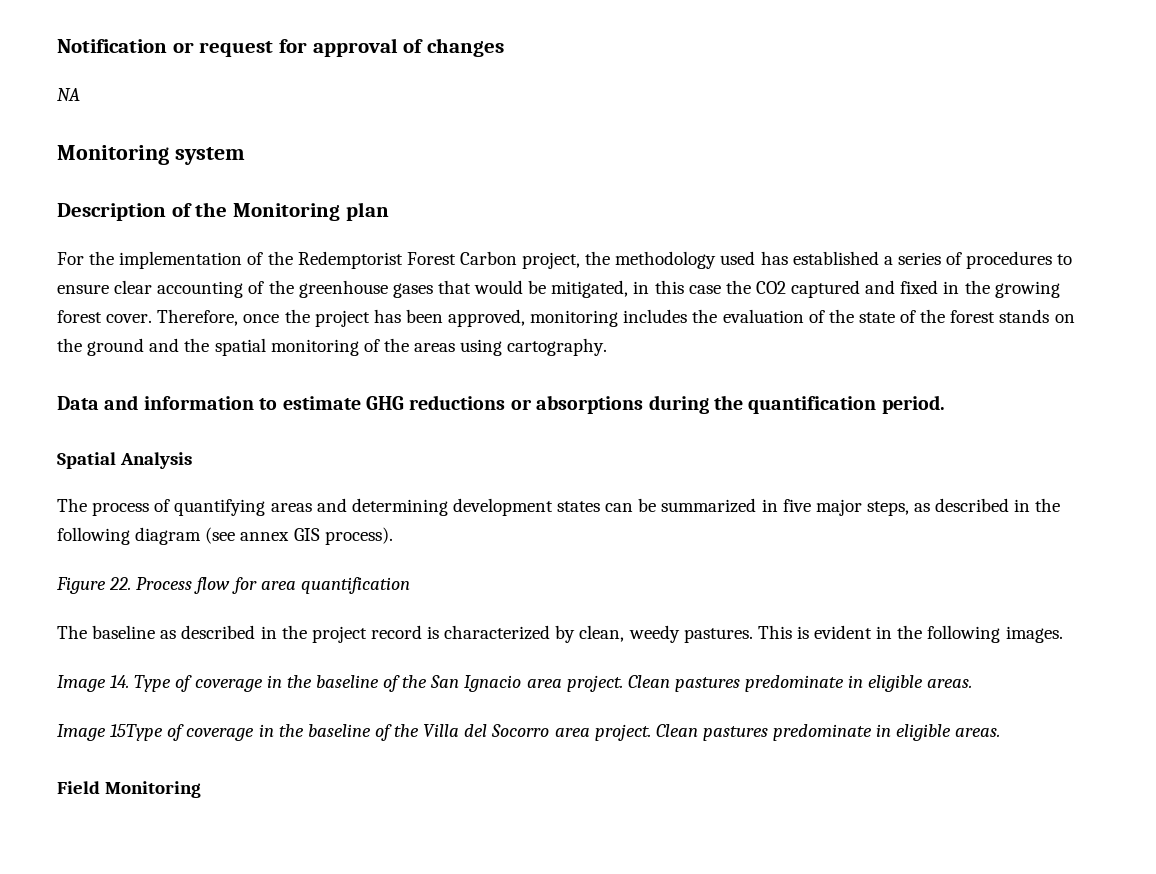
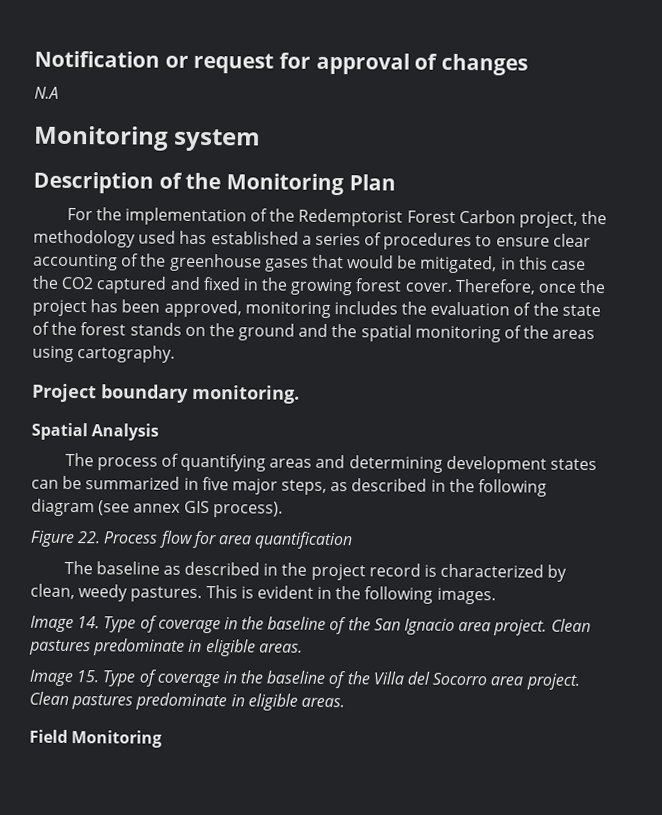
- NA
+ N.A
- Description of the Monitoring plan
+ Description of the Monitoring Plan
- Data and information to estimate GHG reductions or absorptions during the quantification period.
+ Project boundary monitoring.
- Image 15Type of coverage in the baseline of the Villa del Socorro area project.
+ Image 15. Type of coverage in the baseline of the Villa del Socorro area project.

